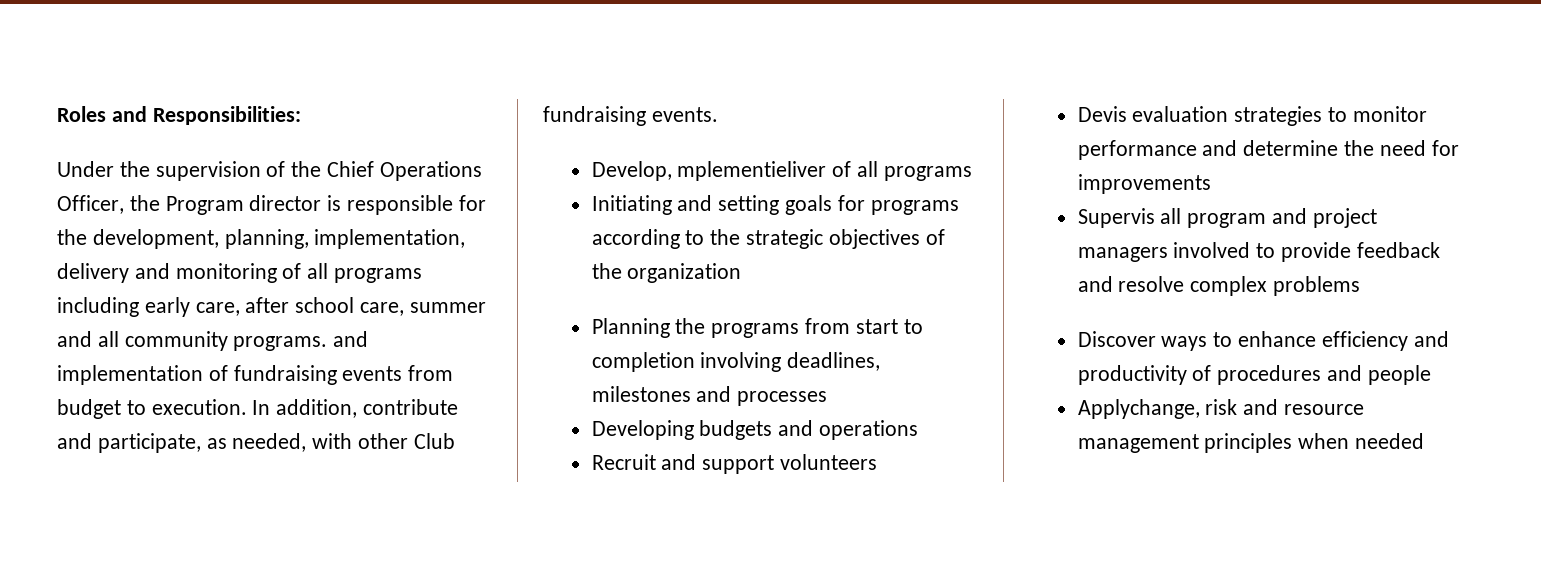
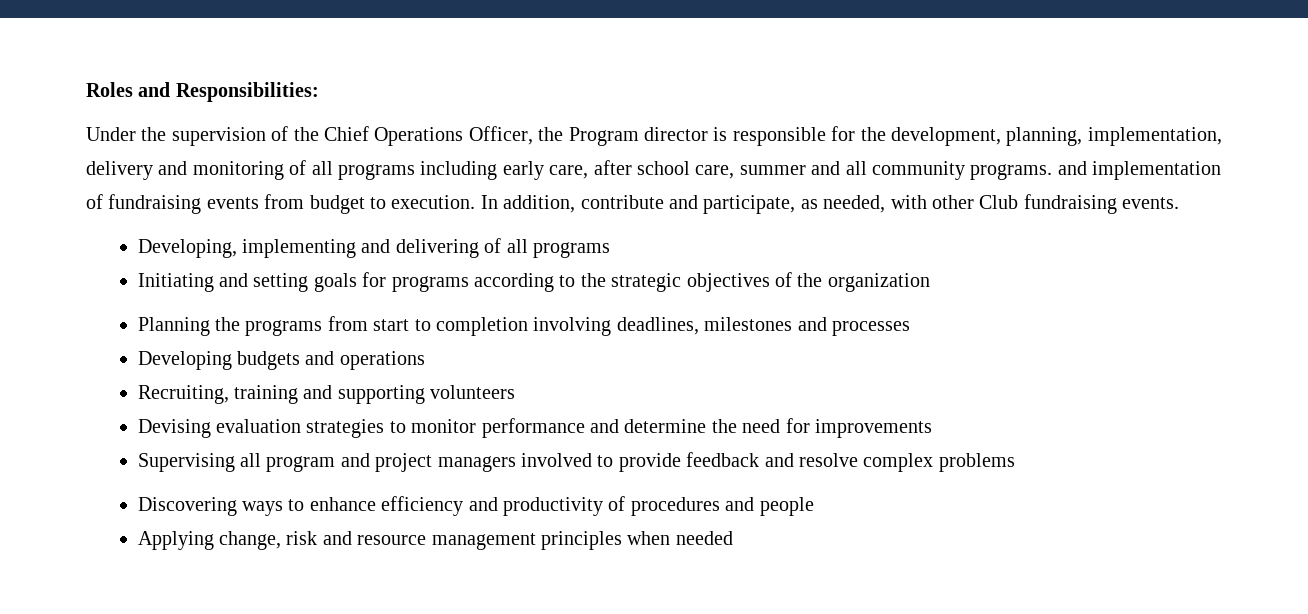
- Develop, mplementieliver of all programs
+ Developing, implementing and delivering of all programs
- Recruit and support volunteers
+ Recruiting, training and supporting volunteers
- Devis evaluation strategies to monitor performance and determine the need for improvements
+ Devising evaluation strategies to monitor performance and determine the need for improvements
- Supervis all program and project managers involved to provide feedback and resolve complex problems
+ Supervising all program and project managers involved to provide feedback and resolve complex problems
- Discover ways to enhance efficiency and productivity of procedures and people
+ Discovering ways to enhance efficiency and productivity of procedures and people
- Applychange, risk and resource management principles when needed
+ Applying change, risk and resource management principles when needed

